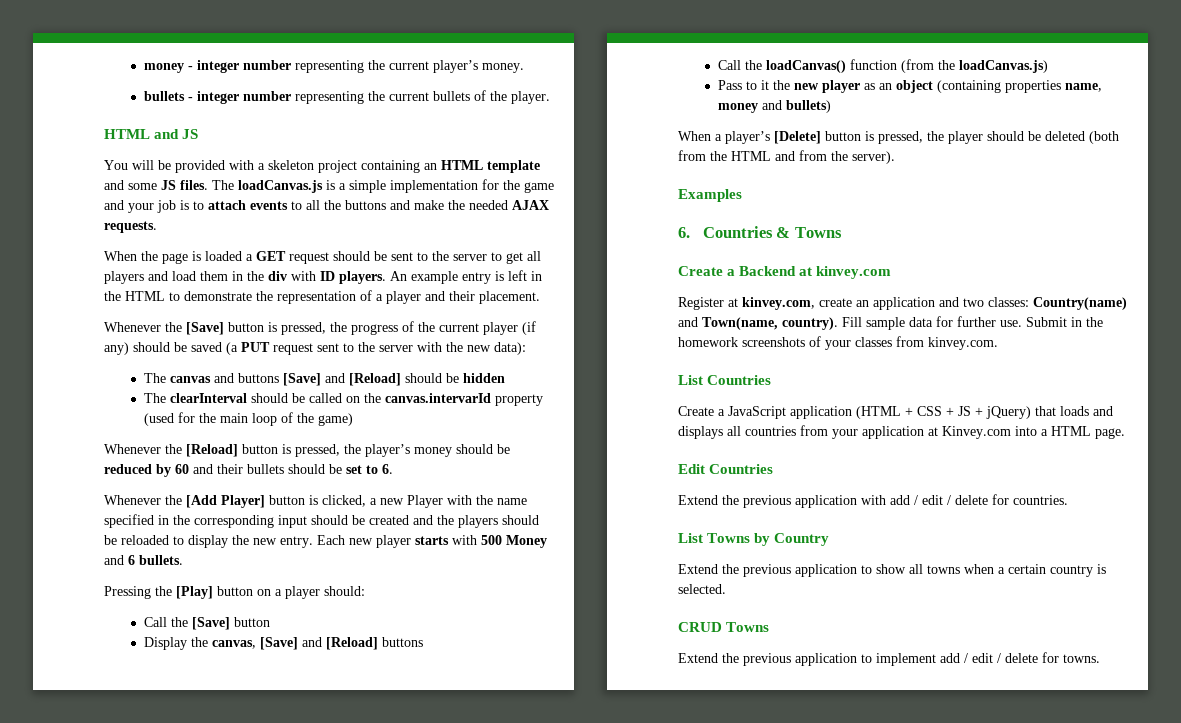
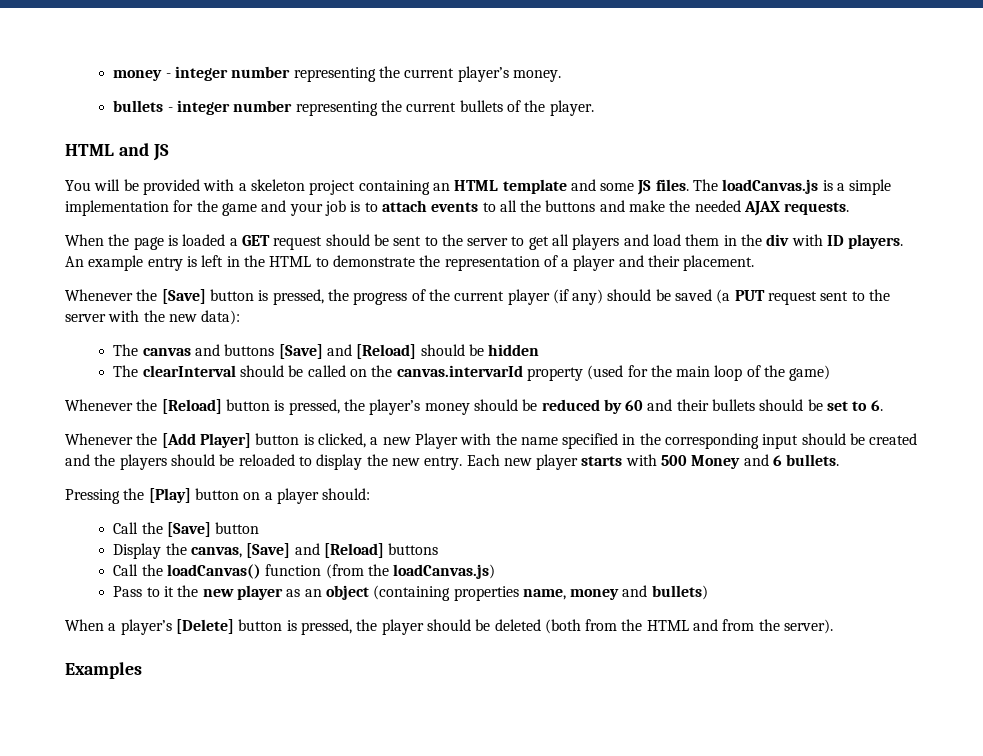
- 6. Countries & Towns
- Create a Backend at kinvey.com
- Register at kinvey.com, create an application and two classes: Country(name) and Town(name, country). Fill sample data for further use. Submit in the homework screenshots of your classes from kinvey.com.
- List Countries
- Create a JavaScript application (HTML + CSS + JS + jQuery) that loads and displays all countries from your application at Kinvey.com into a HTML page.
- Edit Countries
- Extend the previous application with add / edit / delete for countries.
- List Towns by Country
- Extend the previous application to show all towns when a certain country is selected.
- CRUD Towns
- Extend the previous application to implement add / edit / delete for towns.

